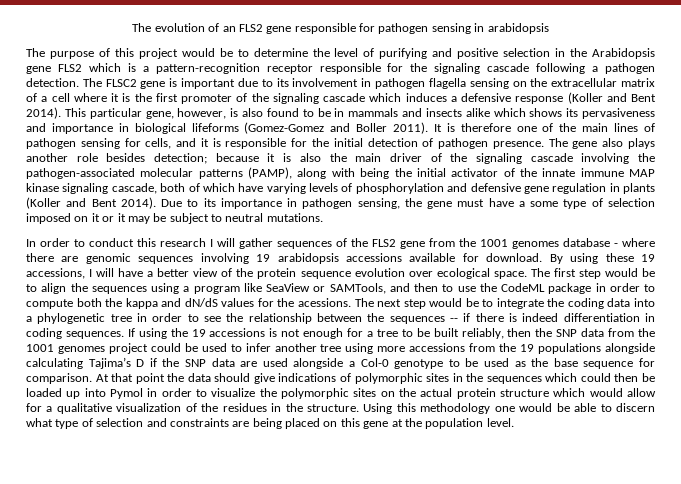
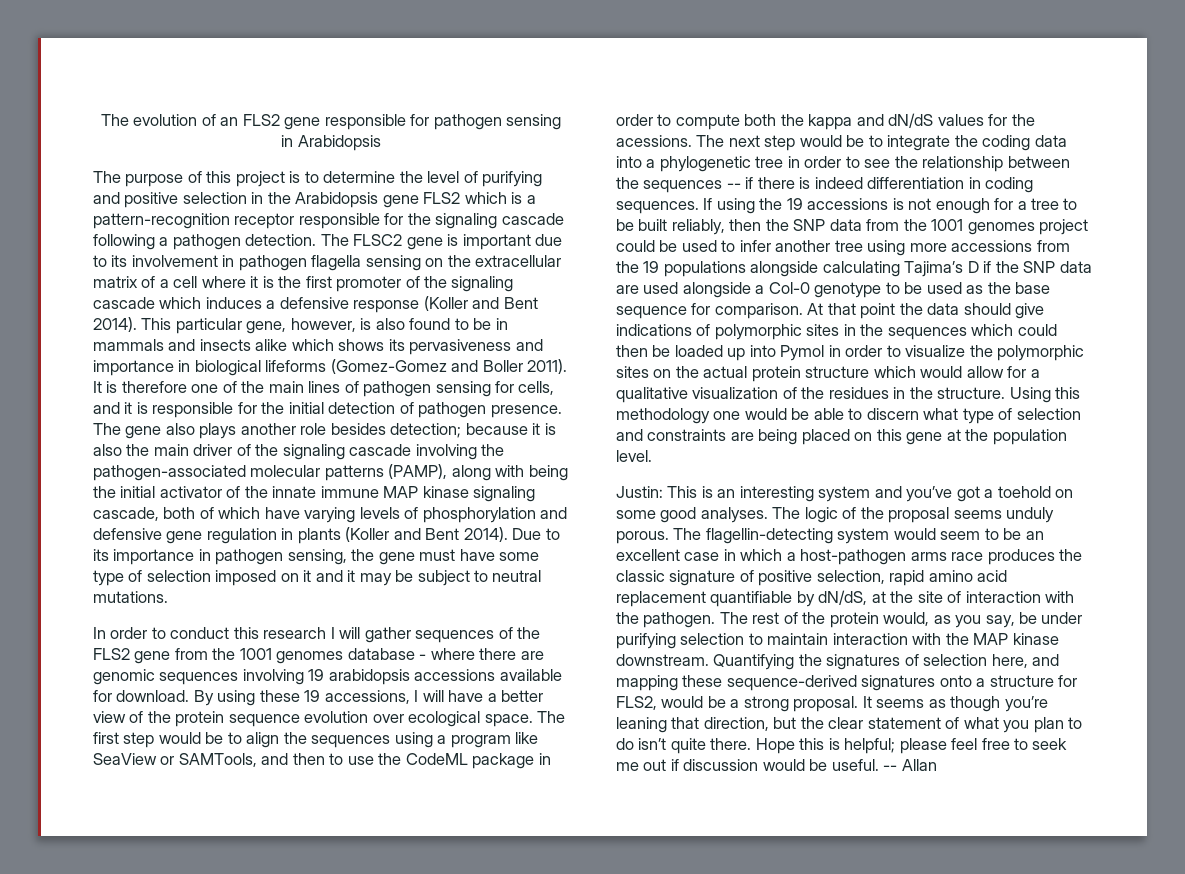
- The evolution of an FLS2 gene responsible for pathogen sensing in arabidopsis
+ The evolution of an FLS2 gene responsible for pathogen sensing in Arabidopsis
- The purpose of this project would be to determine the level of purifying and positive selection in the Arabidopsis gene FLS2 which is a pattern-recognition receptor responsible for the signaling cascade following a pathogen detection.
+ The purpose of this project is to determine the level of purifying and positive selection in the Arabidopsis gene FLS2 which is a pattern-recognition receptor responsible for the signaling cascade following a pathogen detection.
- Due to its importance in pathogen sensing, the gene must have a some type of selection imposed on it or it may be subject to neutral mutations.
+ Due to its importance in pathogen sensing, the gene must have some type of selection imposed on it and it may be subject to neutral mutations.
+ Justin: This is an interesting system and you’ve got a toehold on some good analyses. The logic of the proposal seems unduly porous. The flagellin-detecting system would seem to be an excellent case in which a host-pathogen arms race produces the classic signature of positive selection, rapid amino acid replacement quantifiable by dN/dS, at the site of interaction with the pathogen. The rest of the protein would, as you say, be under purifying selection to maintain interaction with the MAP kinase downstream. Quantifying the signatures of selection here, and mapping these sequence-derived signatures onto a structure for FLS2, would be a strong proposal. It seems as though you’re leaning that direction, but the clear statement of what you plan to do isn’t quite there. Hope this is helpful; please feel free to seek me out if discussion would be useful. -- Allan

